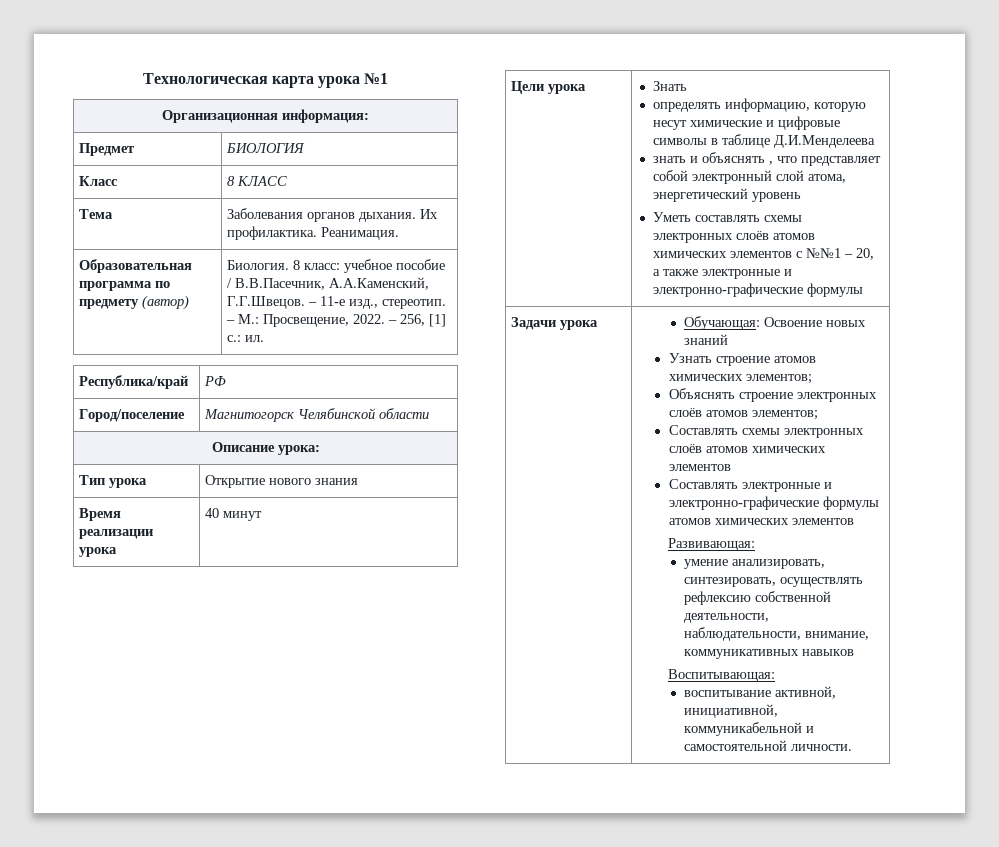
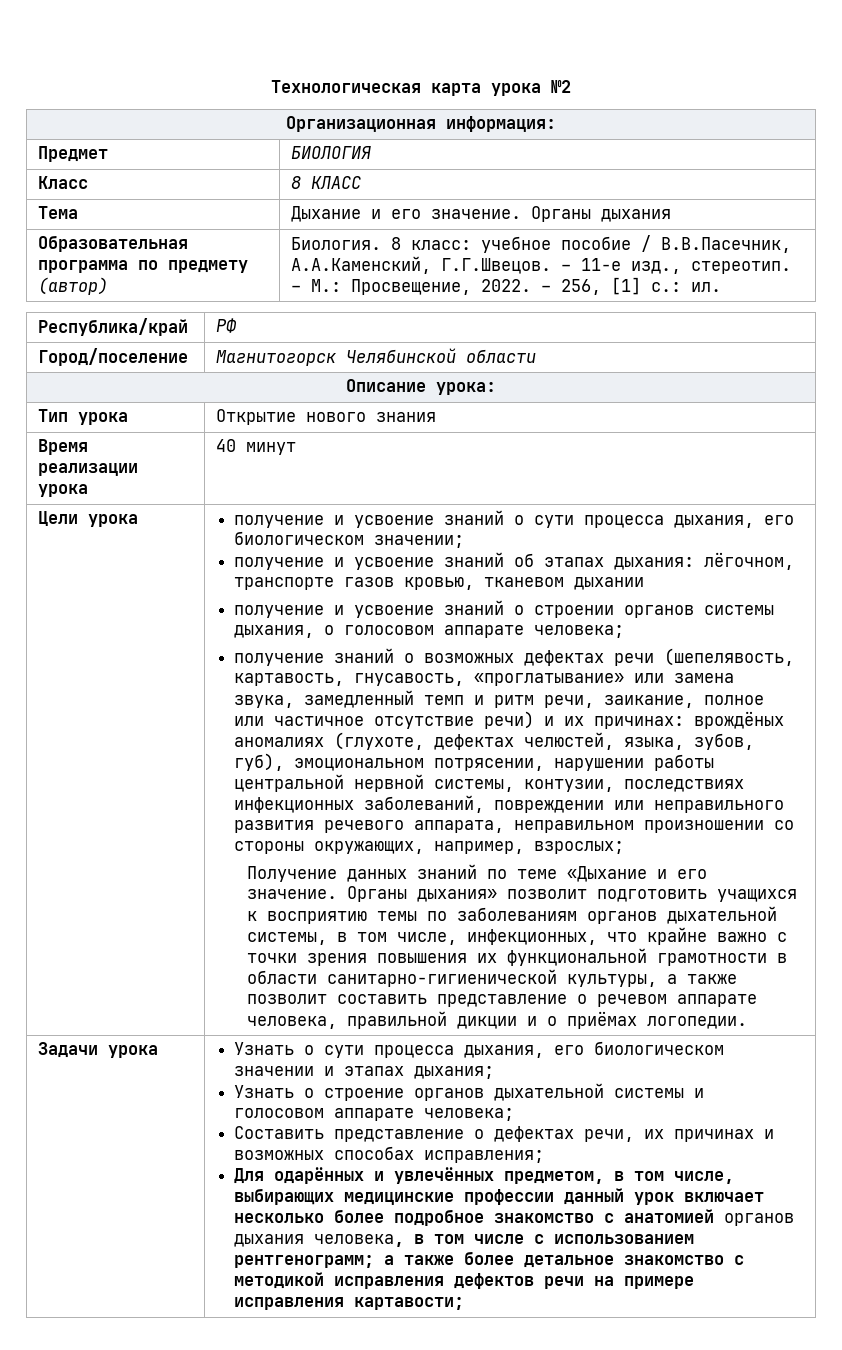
- Технологическая карта урока №1
+ Технологическая карта урока №2
- Тема | Заболевания органов дыхания. Их профилактика. Реанимация.
+ Тема | Дыхание и его значение. Органы дыхания
- Знать
- определять информацию, которую несут химические и цифровые символы в таблице Д.И.Менделеева
- знать и объяснять , что представляет собой электронный слой атома, энергетический уровень
- Уметь составлять схемы электронных слоёв атомов химических элементов с №№1 – 20, а также электронные и электронно-графические формулы
- Задачи урока | Обучающая: Освоение новых знаний
- Узнать строение атомов химических элементов;
- Объяснять строение электронных слоёв атомов элементов;
- Составлять схемы электронных слоёв атомов химических элементов
- Составлять электронные и электронно-графические формулы атомов химических элементов
- Развивающая:
- умение анализировать, синтезировать, осуществлять рефлексию собственной деятельности, наблюдательности, внимание, коммуникативных навыков
- Воспитывающая:
- воспитывание активной, инициативной, коммуникабельной и самостоятельной личности.
+ получение и усвоение знаний о сути процесса дыхания, его биологическом значении;
+ получение и усвоение знаний об этапах дыхания: лёгочном, транспорте газов кровью, тканевом дыхании
+ получение и усвоение знаний о строении органов системы дыхания, о голосовом аппарате человека;
+ получение знаний о возможных дефектах речи (шепелявость, картавость, гнусавость, «проглатывание» или замена звука, замедленный темп и ритм речи, заикание, полное или частичное отсутствие речи) и их причинах: врождёных аномалиях (глухоте, дефектах челюстей, языка, зубов, губ), эмоциональном потрясении, нарушении работы центральной нервной системы, контузии, последствиях инфекционных заболеваний, повреждении или неправильного развития речевого аппарата, неправильном произношении со стороны окружающих, например, взрослых;
+ Получение данных знаний по теме «Дыхание и его значение. Органы дыхания» позволит подготовить учащихся к восприятию темы по заболеваниям органов дыхательной системы, в том числе, инфекционных, что крайне важно с точки зрения повышения их функциональной грамотности в области санитарно-гигиенической культуры, а также позволит составить представление о речевом аппарате человека, правильной дикции и о приёмах логопедии.
+ Задачи урока | Узнать о сути процесса дыхания, его биологическом значении и этапах дыхания;
+ Узнать о строение органов дыхательной системы и голосовом аппарате человека;
+ Составить представление о дефектах речи, их причинах и возможных способах исправления;
+ Для одарённых и увлечённых предметом, в том числе, выбирающих медицинские профессии данный урок включает несколько более подробное знакомство с анатомией органов дыхания человека, в том числе с использованием рентгенограмм; а также более детальное знакомство с методикой исправления дефектов речи на примере исправления картавости;

